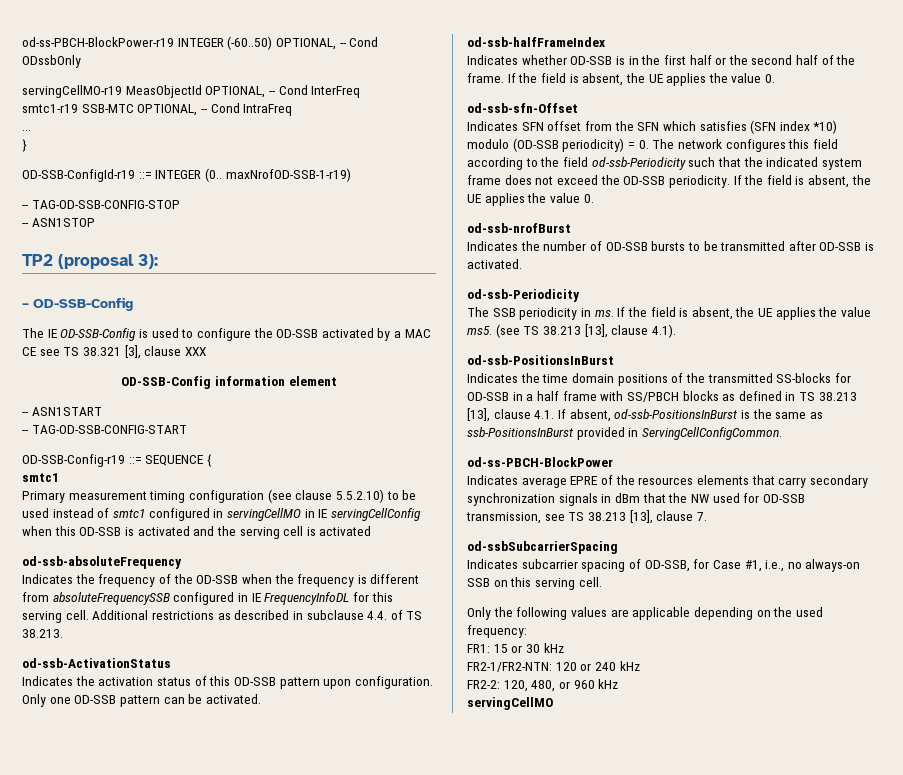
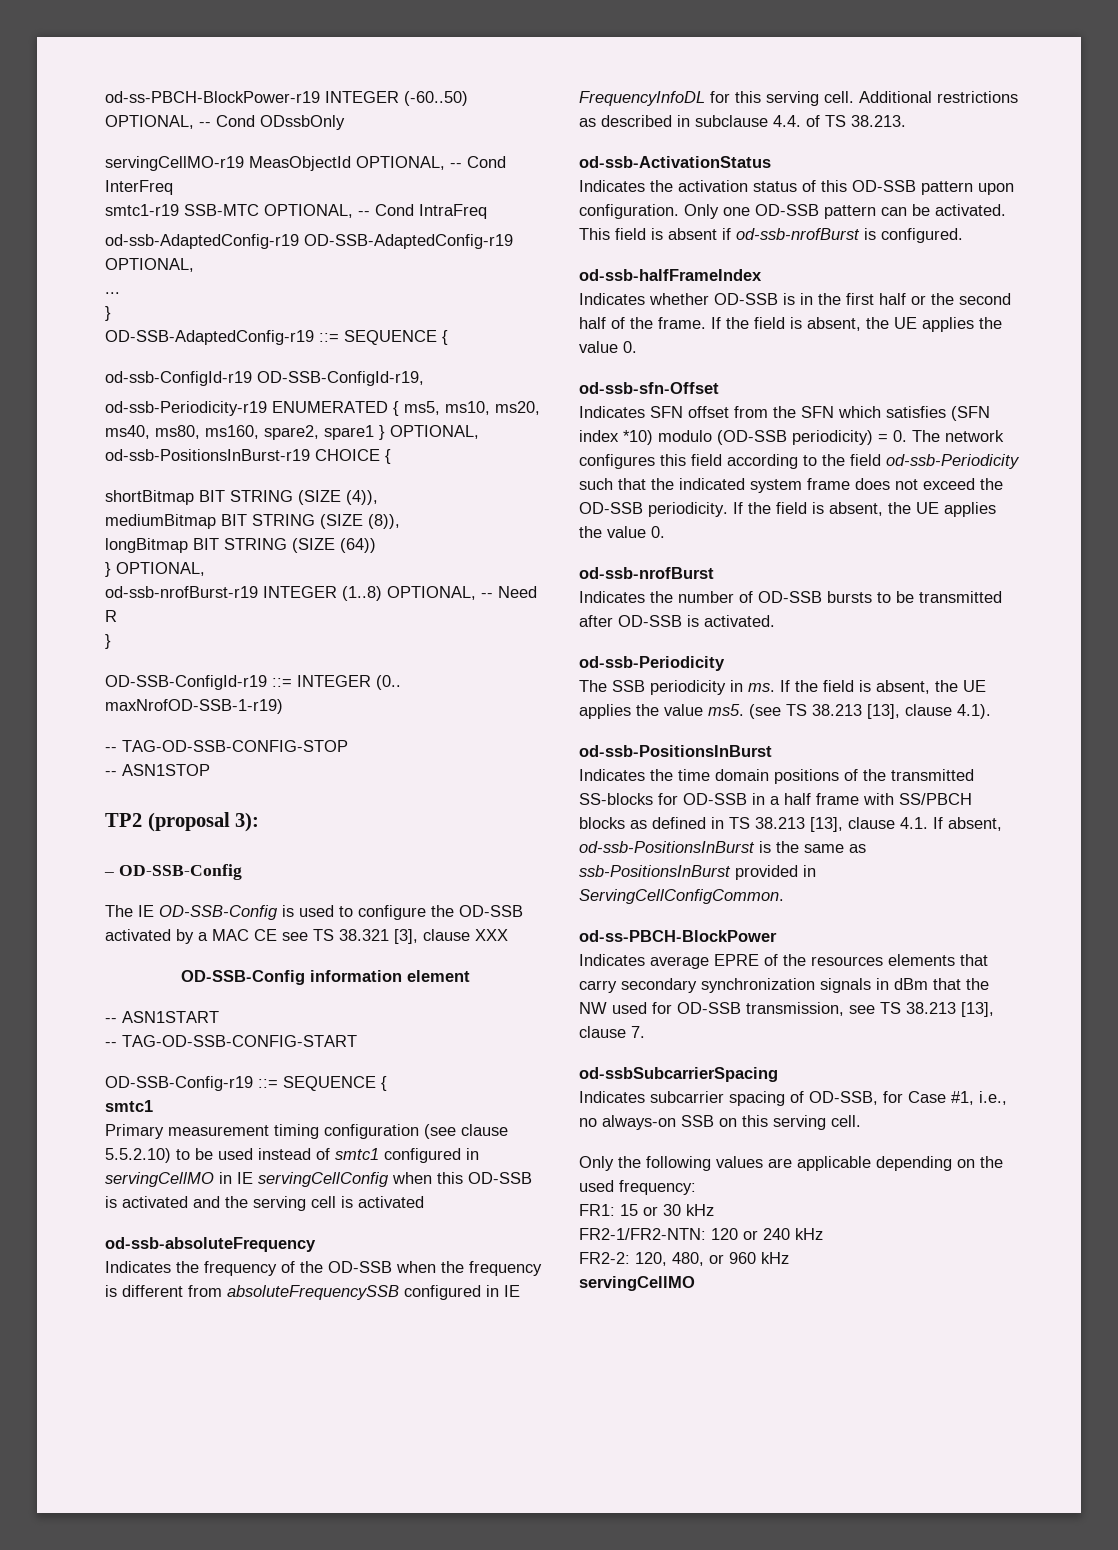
+ od-ssb-AdaptedConfig-r19 OD-SSB-AdaptedConfig-r19 OPTIONAL,
+ OD-SSB-AdaptedConfig-r19 ::= SEQUENCE {
+ od-ssb-ConfigId-r19 OD-SSB-ConfigId-r19,
+ od-ssb-Periodicity-r19 ENUMERATED { ms5, ms10, ms20, ms40, ms80, ms160, spare2, spare1 } OPTIONAL, od-ssb-PositionsInBurst-r19 CHOICE {
+ shortBitmap BIT STRING (SIZE (4)),
+ mediumBitmap BIT STRING (SIZE (8)),
+ longBitmap BIT STRING (SIZE (64))
+ } OPTIONAL,
+ od-ssb-nrofBurst-r19 INTEGER (1..8) OPTIONAL, -- Need R
+ }
+ This field is absent if od-ssb-nrofBurst is configured.

